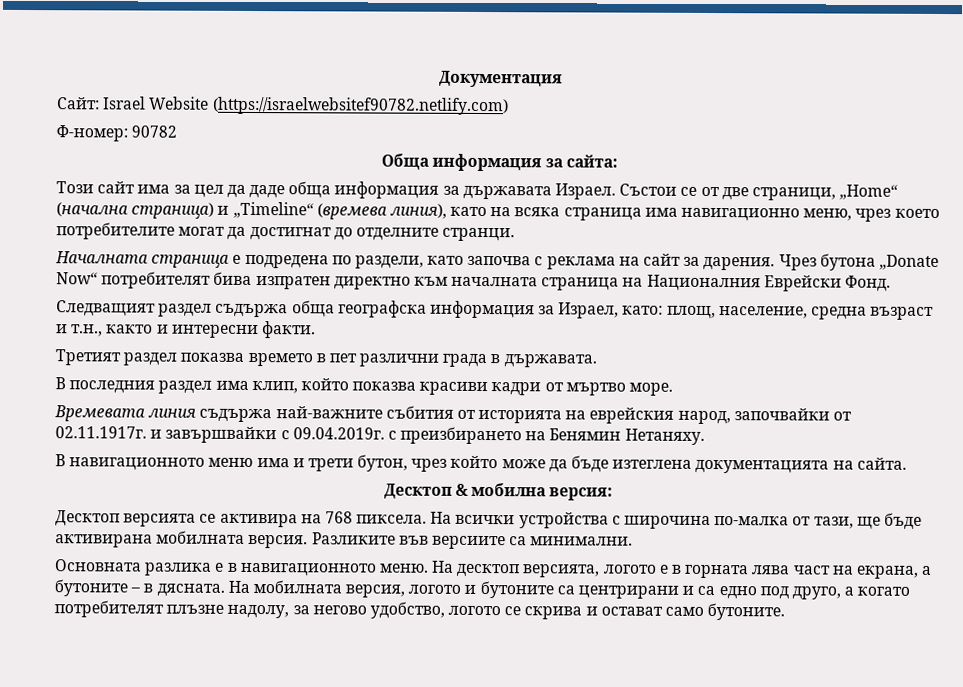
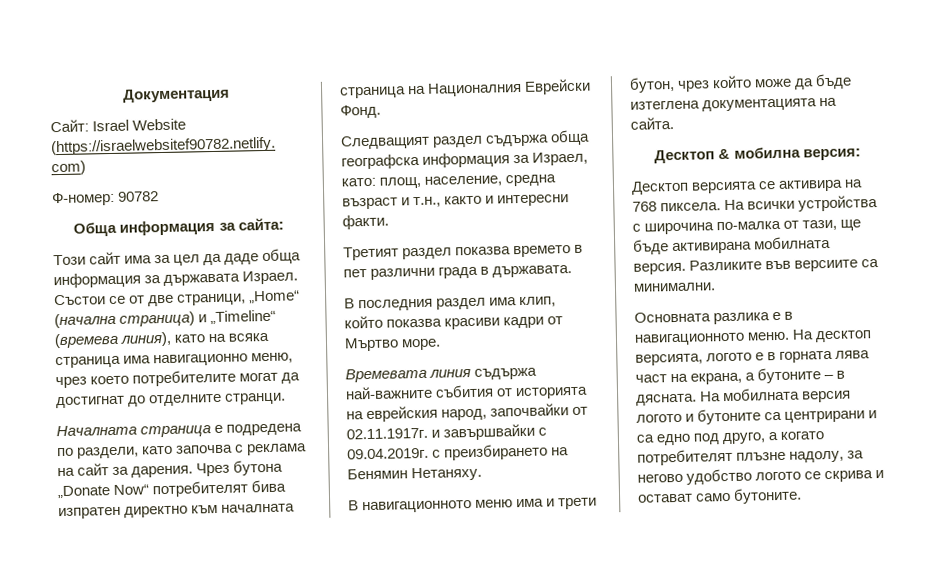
- В последния раздел има клип, който показва красиви кадри от мъртво море.
+ В последния раздел има клип, който показва красиви кадри от Мъртво море.
- На мобилната версия, логото и бутоните са центрирани и са едно под друго, а когато потребителят плъзне надолу, за негово удобство, логото се скрива и остават само бутоните.
+ На мобилната версия логото и бутоните са центрирани и са едно под друго, а когато потребителят плъзне надолу, за негово удобство логото се скрива и остават само бутоните.

